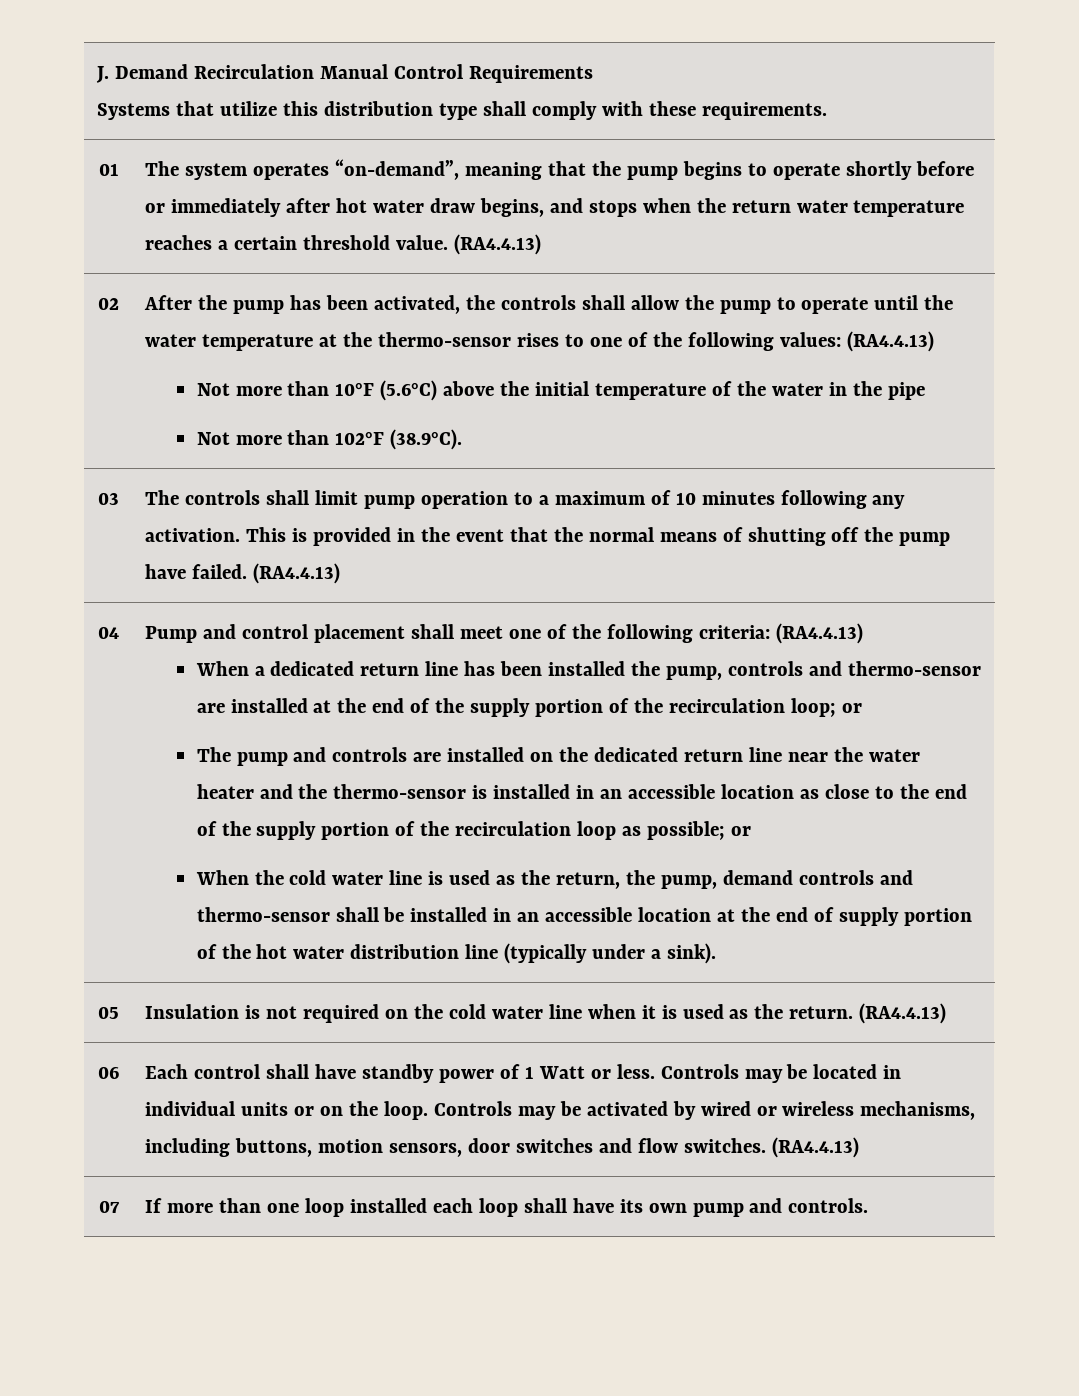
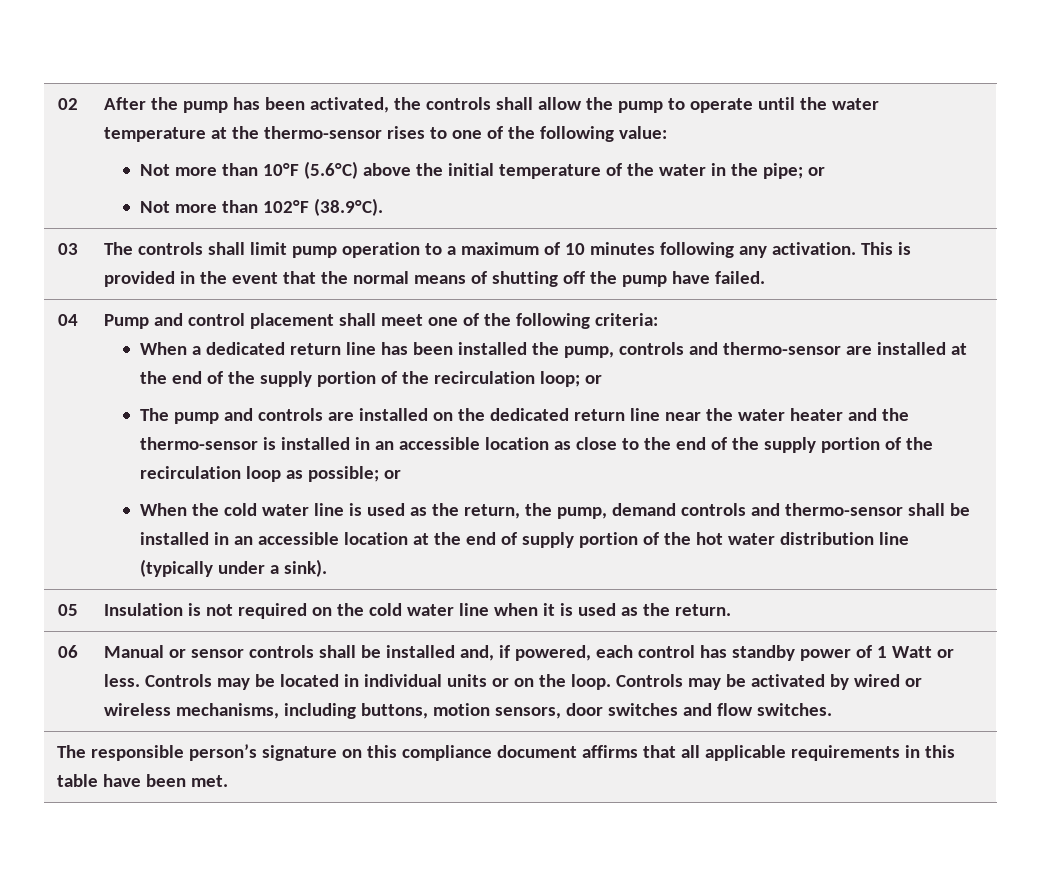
- J. Demand Recirculation Manual Control Requirements
- Systems that utilize this distribution type shall comply with these requirements.
- 01 | The system operates “on-demand”, meaning that the pump begins to operate shortly before or immediately after hot water draw begins, and stops when the return water temperature reaches a certain threshold value. (RA4.4.13)
- After the pump has been activated, the controls shall allow the pump to operate until the water temperature at the thermo-sensor rises to one of the following values: (RA4.4.13)
+ After the pump has been activated, the controls shall allow the pump to operate until the water temperature at the thermo-sensor rises to one of the following value:
- Not more than 10°F (5.6°C) above the initial temperature of the water in the pipe
+ Not more than 10°F (5.6°C) above the initial temperature of the water in the pipe; or
- 03 | The controls shall limit pump operation to a maximum of 10 minutes following any activation. This is provided in the event that the normal means of shutting off the pump have failed. (RA4.4.13)
+ 03 | The controls shall limit pump operation to a maximum of 10 minutes following any activation. This is provided in the event that the normal means of shutting off the pump have failed.
- Pump and control placement shall meet one of the following criteria: (RA4.4.13)
+ Pump and control placement shall meet one of the following criteria:
- 05 | Insulation is not required on the cold water line when it is used as the return. (RA4.4.13)
+ 05 | Insulation is not required on the cold water line when it is used as the return.
- Each control shall have standby power of 1 Watt or less.
+ Manual or sensor controls shall be installed and, if powered, each control has standby power of 1 Watt or less.
- Controls may be activated by wired or wireless mechanisms, including buttons, motion sensors, door switches and flow switches. (RA4.4.13)
- 07 | If more than one loop installed each loop shall have its own pump and controls.
+ Controls may be activated by wired or wireless mechanisms, including buttons, motion sensors, door switches and flow switches.
+ The responsible person’s signature on this compliance document affirms that all applicable requirements in this table have been met.

